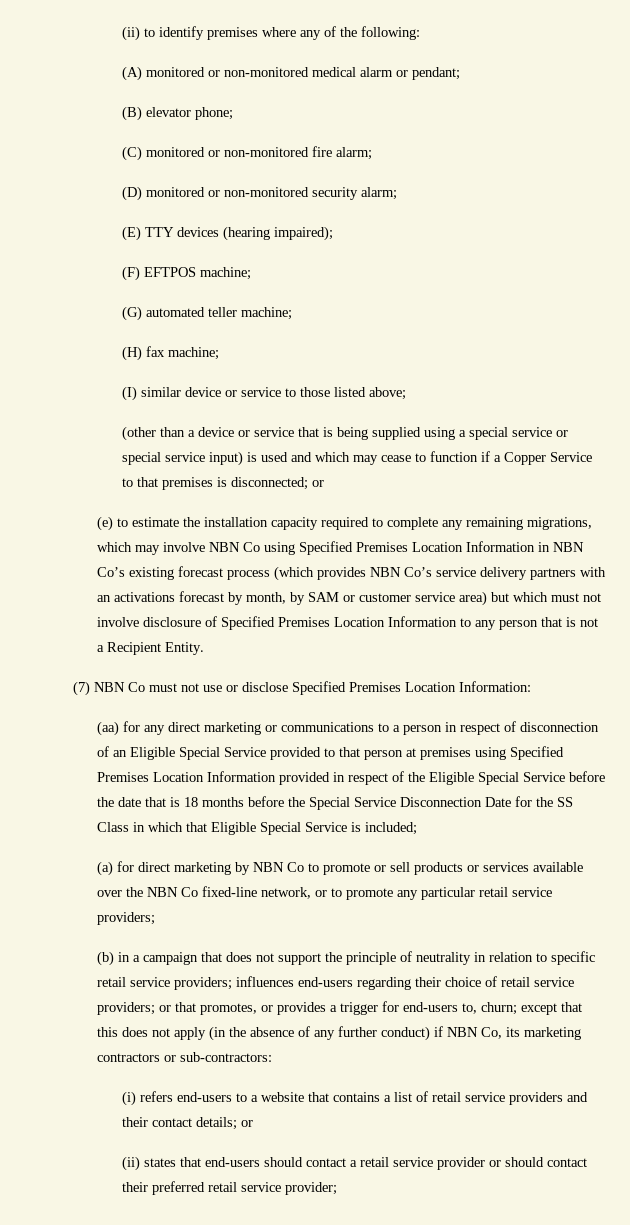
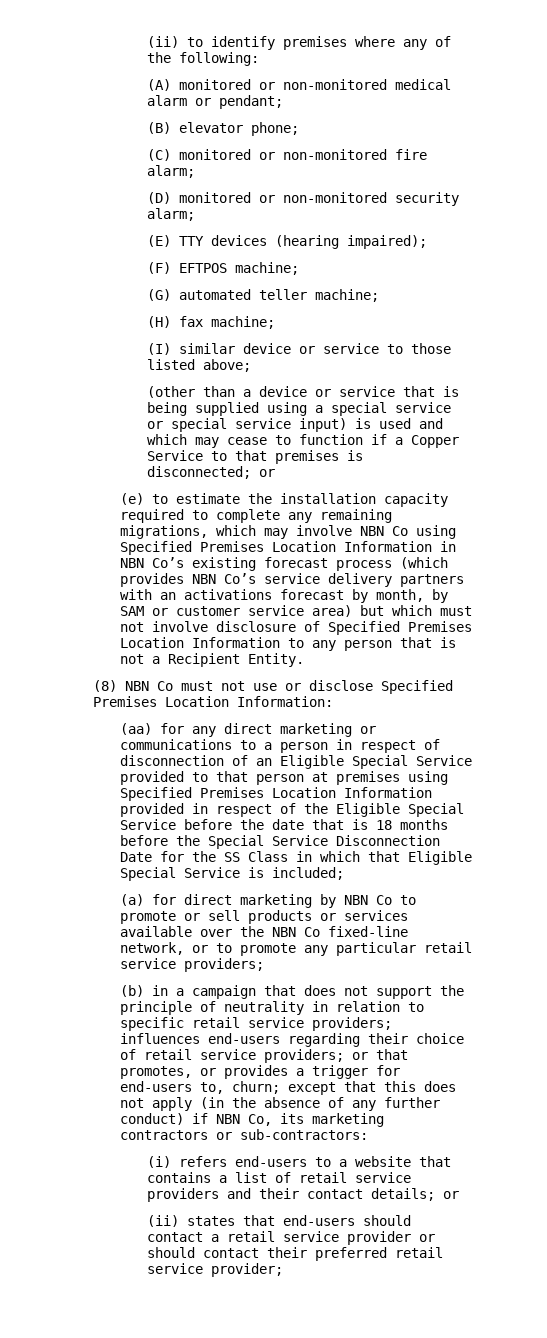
- (7) NBN Co must not use or disclose Specified Premises Location Information:
+ (8) NBN Co must not use or disclose Specified Premises Location Information:

